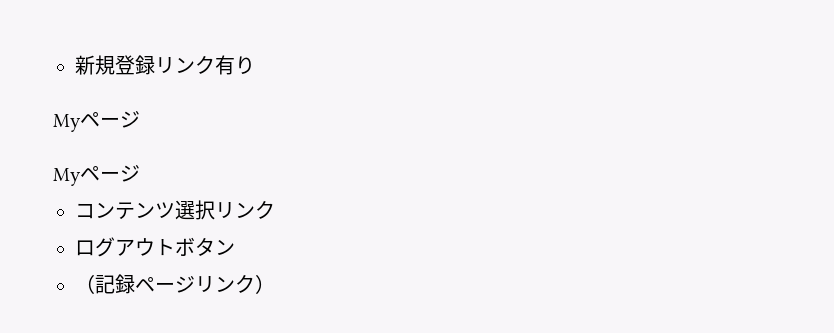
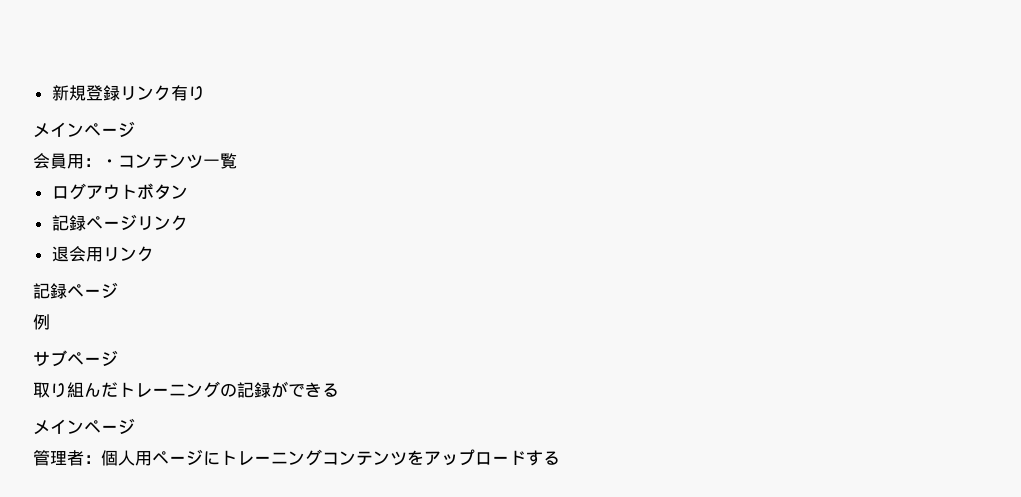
  新規登録リンク有り
- Myページ
- Myページ
- コンテンツ選択リンク
+ メインページ
+ 会員用：・コンテンツ一覧
- （記録ページリンク）
+ 記録ページリンク
+ 退会用リンク
+ 記録ページ
+ 例
+ サブページ
+ 取り組んだトレーニングの記録ができる
+ メインページ
+ 管理者：個人用ページにトレーニングコンテンツをアップロードする

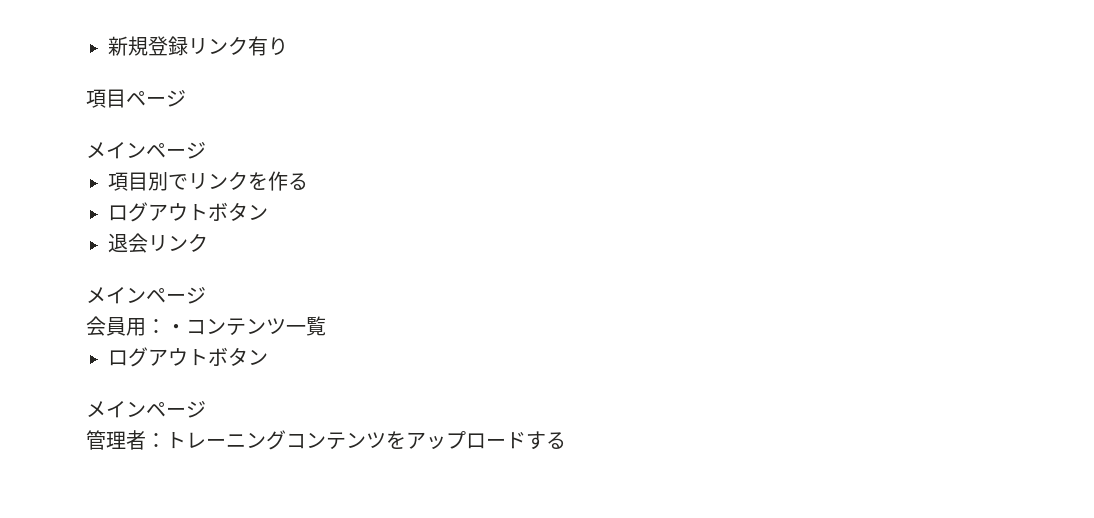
+ 項目ページ
+ メインページ
+ 項目別でリンクを作る
+ ログアウトボタン
+ 退会リンク
- 記録ページリンク
- 退会用リンク
- 記録ページ
- 例
- サブページ
- 取り組んだトレーニングの記録ができる
- 管理者：個人用ページにトレーニングコンテンツをアップロードする
+ 管理者：トレーニングコンテンツをアップロードする

